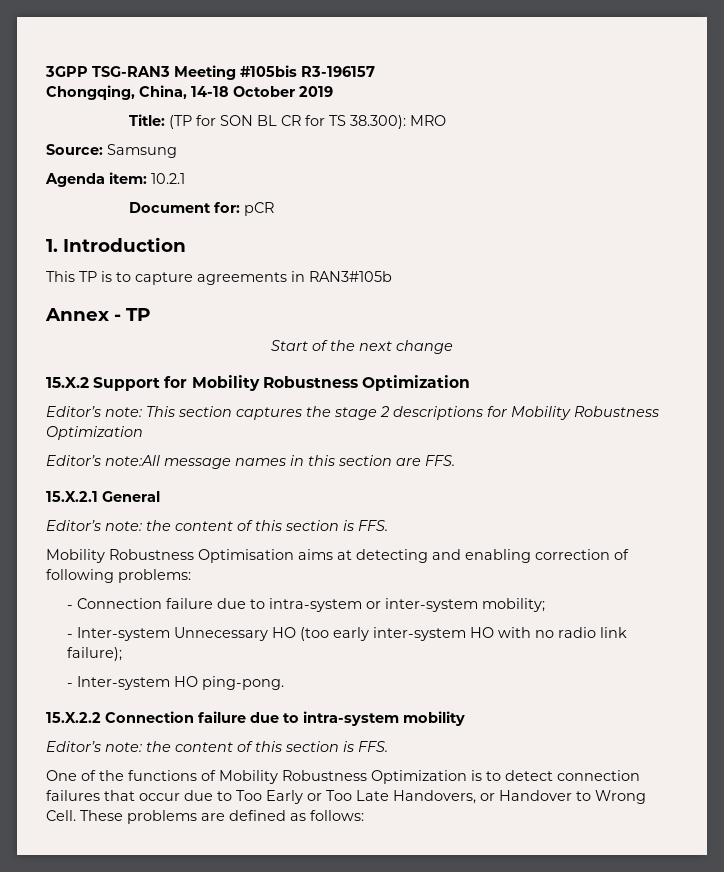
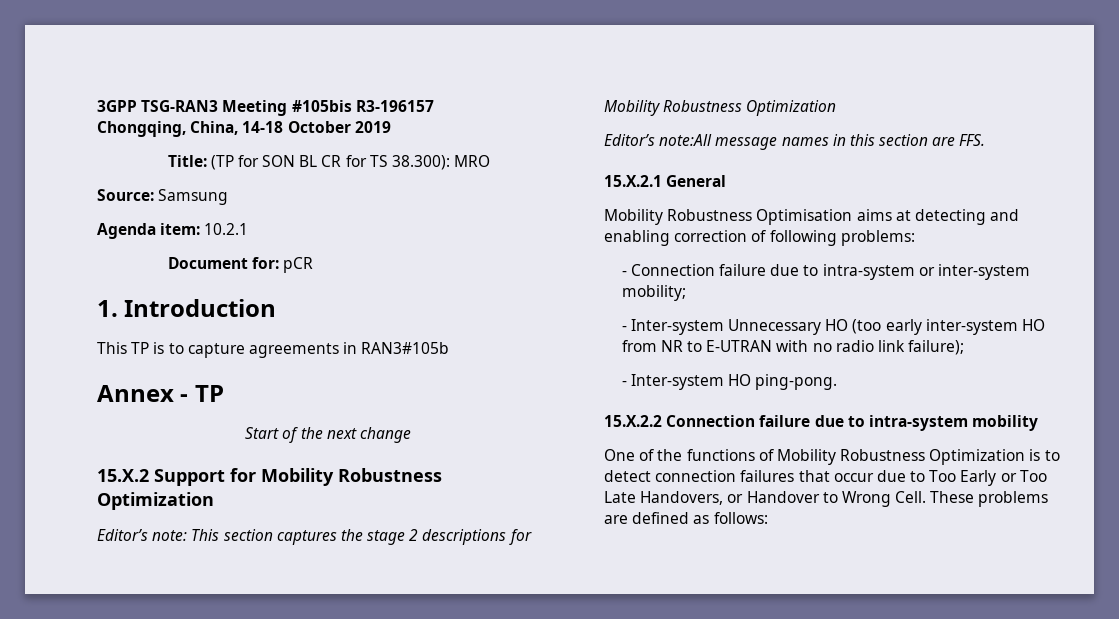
  15.X.2.1 General
- Editor’s note: the content of this section is FFS.
- - Inter-system Unnecessary HO (too early inter-system HO with no radio link failure);
+ - Inter-system Unnecessary HO (too early inter-system HO from NR to E-UTRAN with no radio link failure);
  15.X.2.2 Connection failure due to intra-system mobility
- Editor’s note: the content of this section is FFS.

